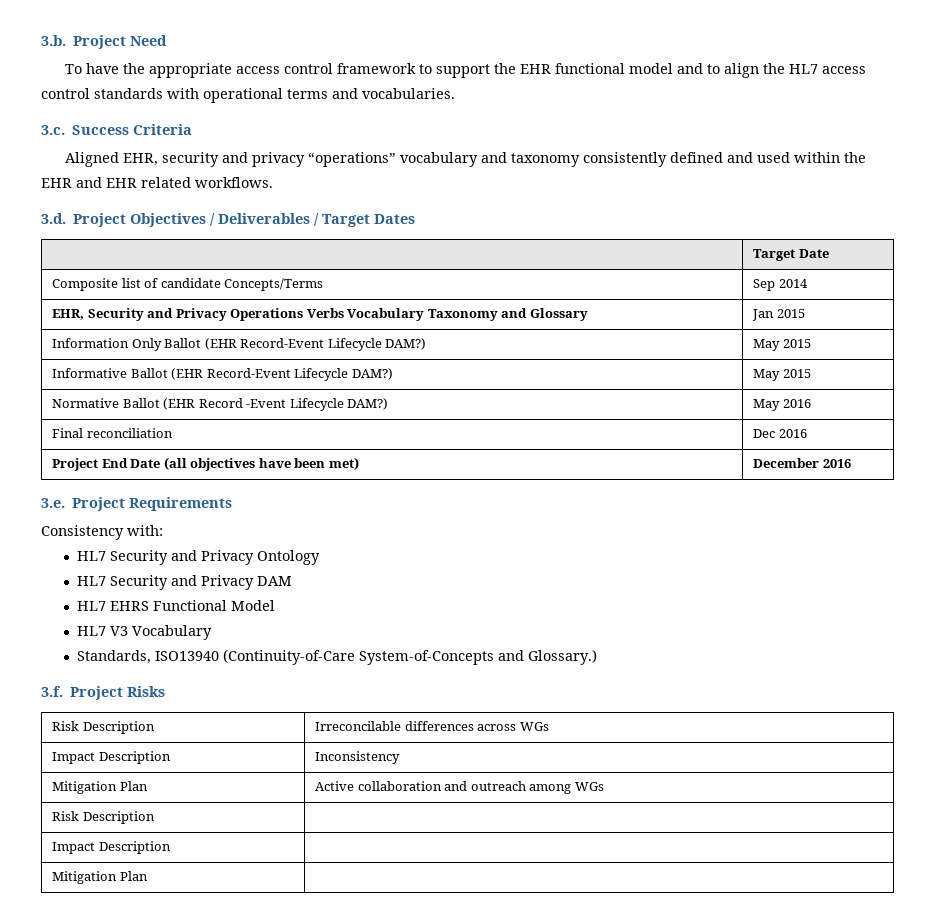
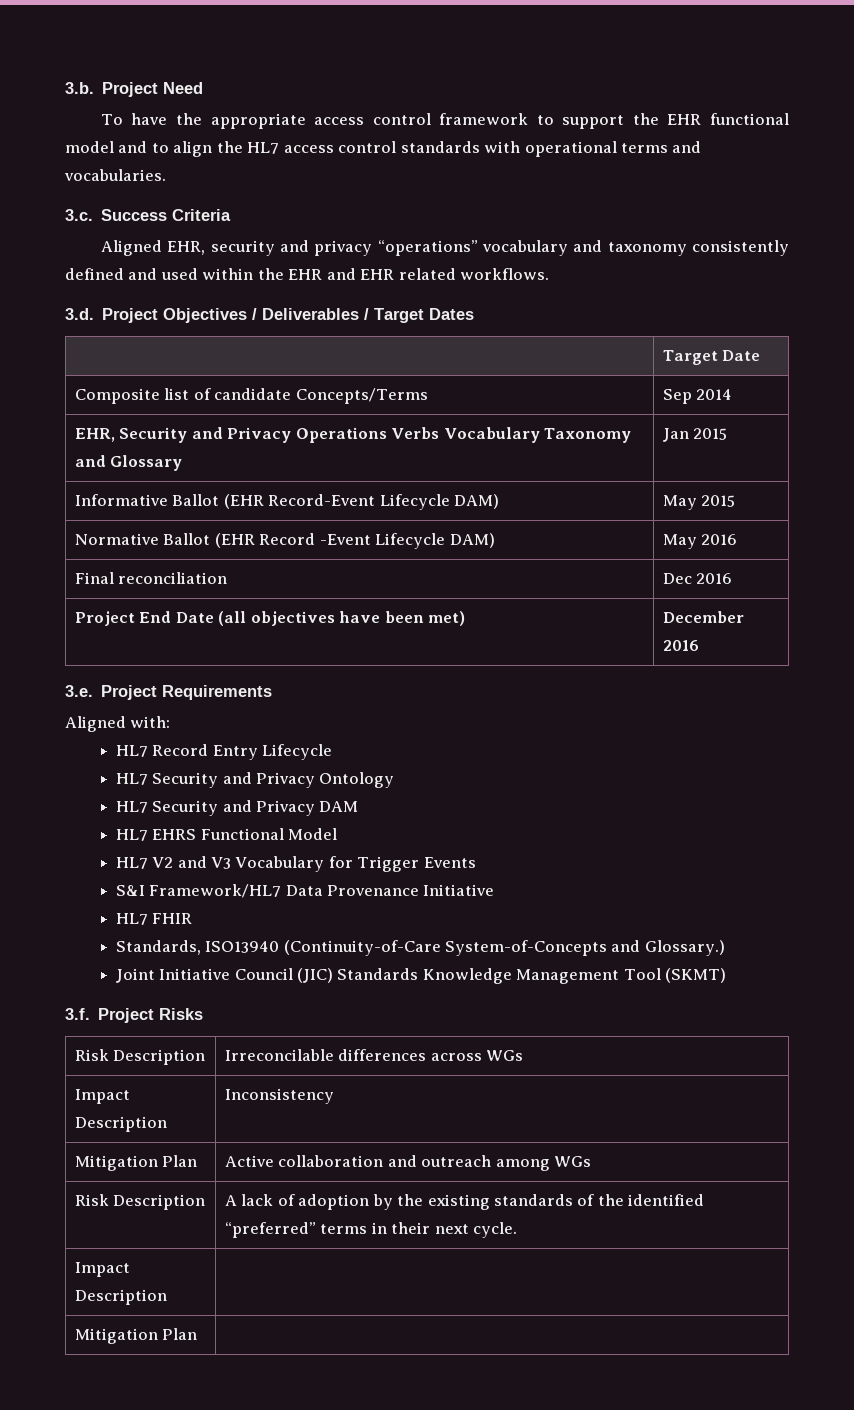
- Information Only Ballot (EHR Record-Event Lifecycle DAM?) | May 2015
- Informative Ballot (EHR Record-Event Lifecycle DAM?) | May 2015
+ Informative Ballot (EHR Record-Event Lifecycle DAM) | May 2015
- Normative Ballot (EHR Record -Event Lifecycle DAM?) | May 2016
+ Normative Ballot (EHR Record -Event Lifecycle DAM) | May 2016
- Consistency with:
+ Aligned with:
+ HL7 Record Entry Lifecycle
- HL7 V3 Vocabulary
+ HL7 V2 and V3 Vocabulary for Trigger Events
+ S&I Framework/HL7 Data Provenance Initiative
+ HL7 FHIR
+ Joint Initiative Council (JIC) Standards Knowledge Management Tool (SKMT)
  Mitigation Plan | Active collaboration and outreach among WGs
- Risk Description |
+ Risk Description | A lack of adoption by the existing standards of the identified “preferred” terms in their next cycle.

